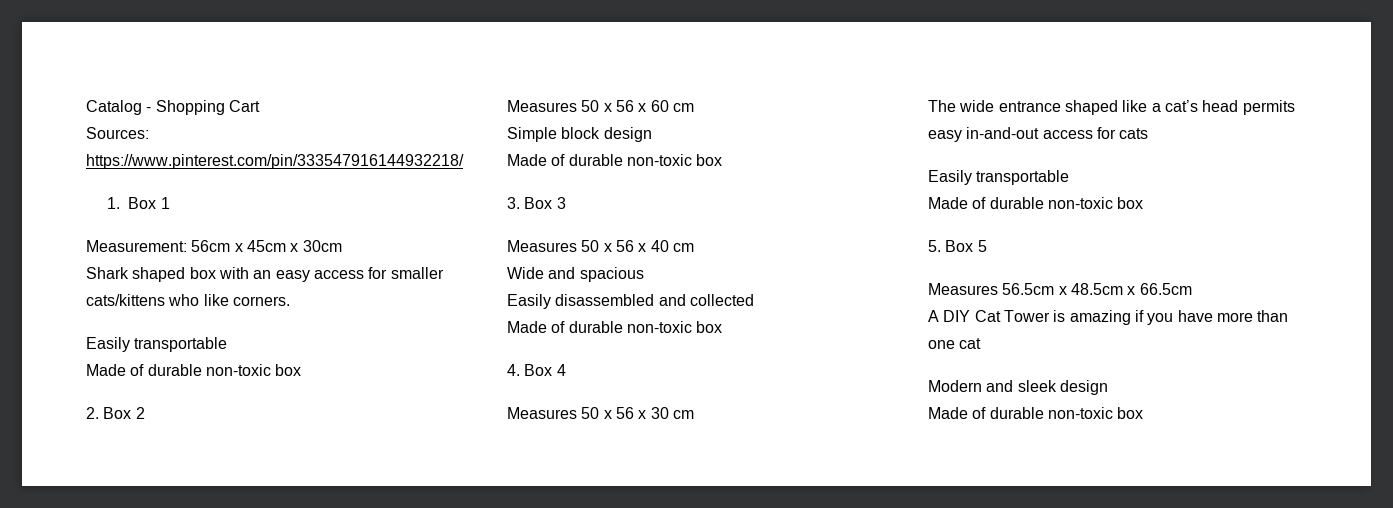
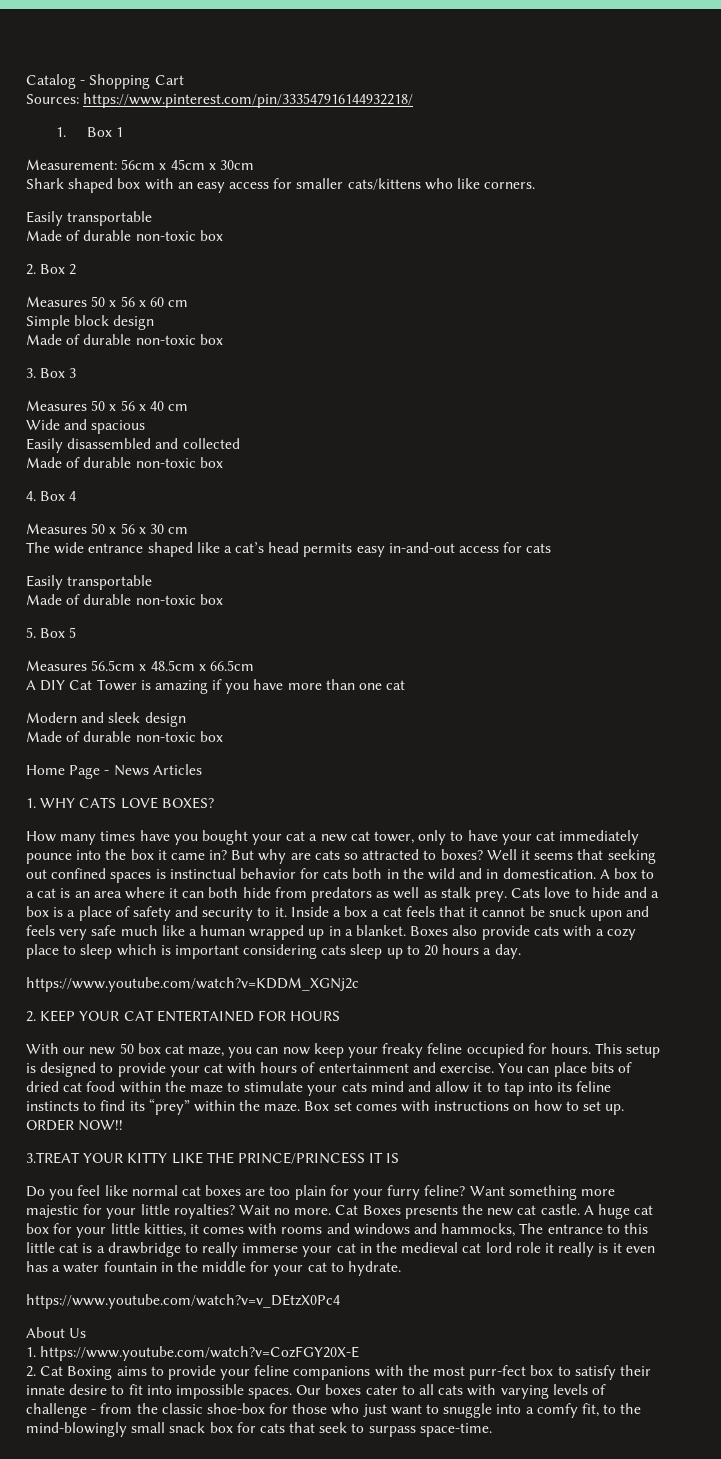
+ Home Page - News Articles
+ 1. WHY CATS LOVE BOXES?
+ How many times have you bought your cat a new cat tower, only to have your cat immediately pounce into the box it came in? But why are cats so attracted to boxes? Well it seems that seeking out confined spaces is instinctual behavior for cats both in the wild and in domestication. A box to a cat is an area where it can both hide from predators as well as stalk prey. Cats love to hide and a box is a place of safety and security to it. Inside a box a cat feels that it cannot be snuck upon and feels very safe much like a human wrapped up in a blanket. Boxes also provide cats with a cozy place to sleep which is important considering cats sleep up to 20 hours a day.
+ https://www.youtube.com/watch?v=KDDM_XGNj2c
+ 2. KEEP YOUR CAT ENTERTAINED FOR HOURS
+ With our new 50 box cat maze, you can now keep your freaky feline occupied for hours. This setup is designed to provide your cat with hours of entertainment and exercise. You can place bits of dried cat food within the maze to stimulate your cats mind and allow it to tap into its feline instincts to find its “prey” within the maze. Box set comes with instructions on how to set up. ORDER NOW!!
+ 3.TREAT YOUR KITTY LIKE THE PRINCE/PRINCESS IT IS
+ Do you feel like normal cat boxes are too plain for your furry feline? Want something more majestic for your little royalties? Wait no more. Cat Boxes presents the new cat castle. A huge cat box for your little kitties, it comes with rooms and windows and hammocks, The entrance to this little cat is a drawbridge to really immerse your cat in the medieval cat lord role it really is it even has a water fountain in the middle for your cat to hydrate.
+ https://www.youtube.com/watch?v=v_DEtzX0Pc4
+ About Us
+ 1. https://www.youtube.com/watch?v=CozFGY20X-E
+ 2. Cat Boxing aims to provide your feline companions with the most purr-fect box to satisfy their innate desire to fit into impossible spaces. Our boxes cater to all cats with varying levels of challenge - from the classic shoe-box for those who just want to snuggle into a comfy fit, to the mind-blowingly small snack box for cats that seek to surpass space-time.

